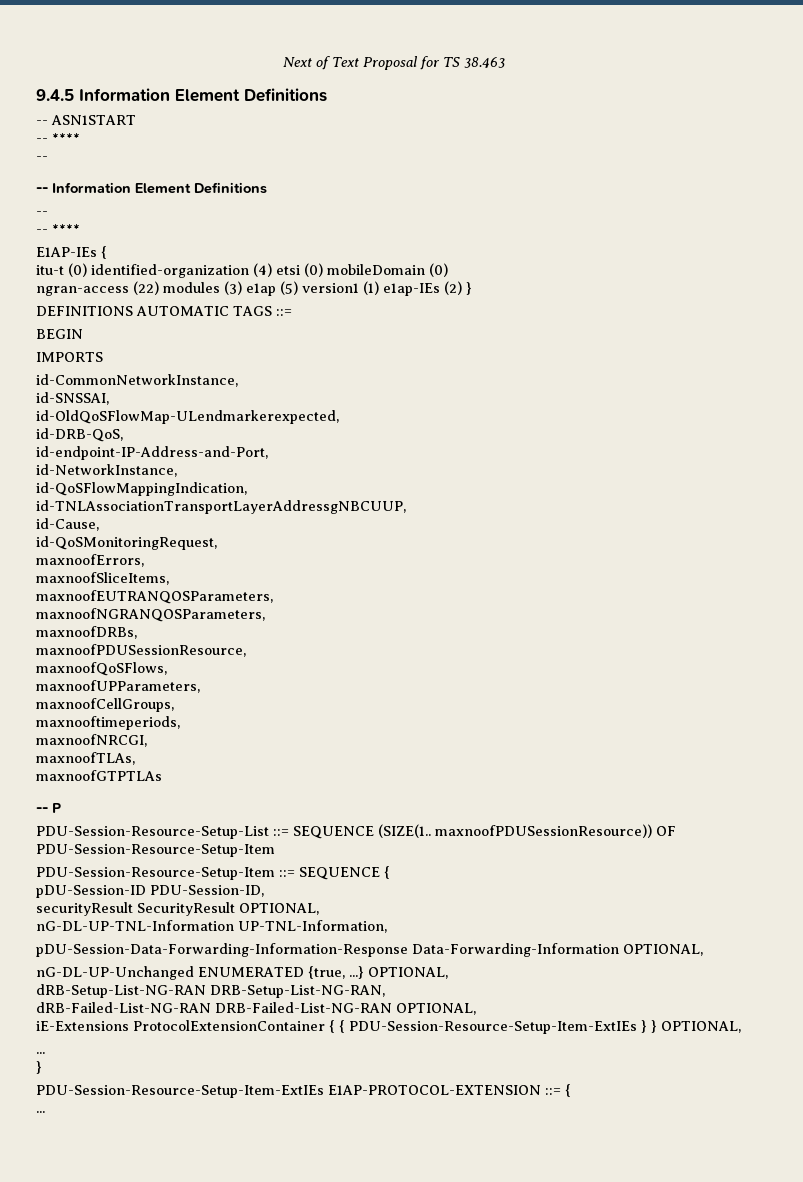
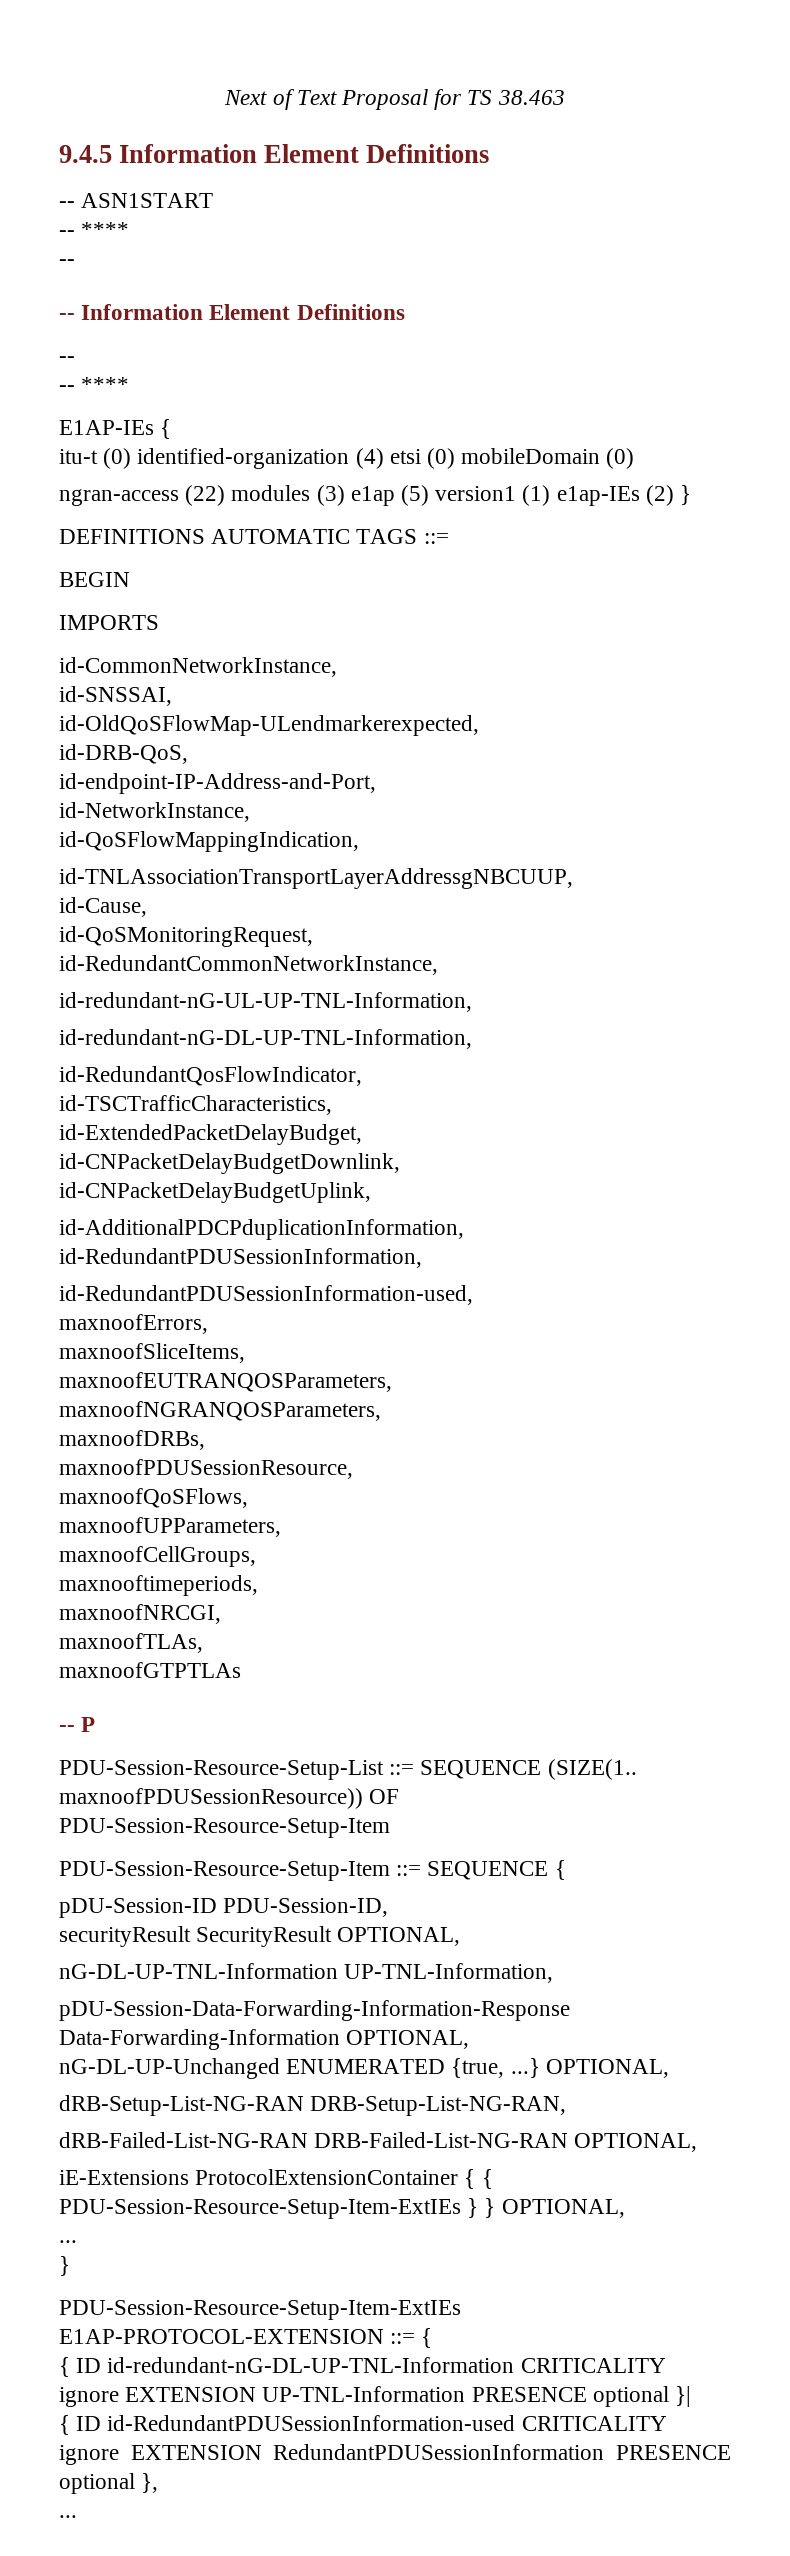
+ id-RedundantCommonNetworkInstance,
+ id-redundant-nG-UL-UP-TNL-Information,
+ id-redundant-nG-DL-UP-TNL-Information,
+ id-RedundantQosFlowIndicator,
+ id-TSCTrafficCharacteristics,
+ id-ExtendedPacketDelayBudget,
+ id-CNPacketDelayBudgetDownlink,
+ id-CNPacketDelayBudgetUplink,
+ id-AdditionalPDCPduplicationInformation, id-RedundantPDUSessionInformation,
+ id-RedundantPDUSessionInformation-used,
+ { ID id-redundant-nG-DL-UP-TNL-Information CRITICALITY ignore EXTENSION UP-TNL-Information PRESENCE optional }|
+ { ID id-RedundantPDUSessionInformation-used CRITICALITY ignore EXTENSION RedundantPDUSessionInformation PRESENCE optional },

